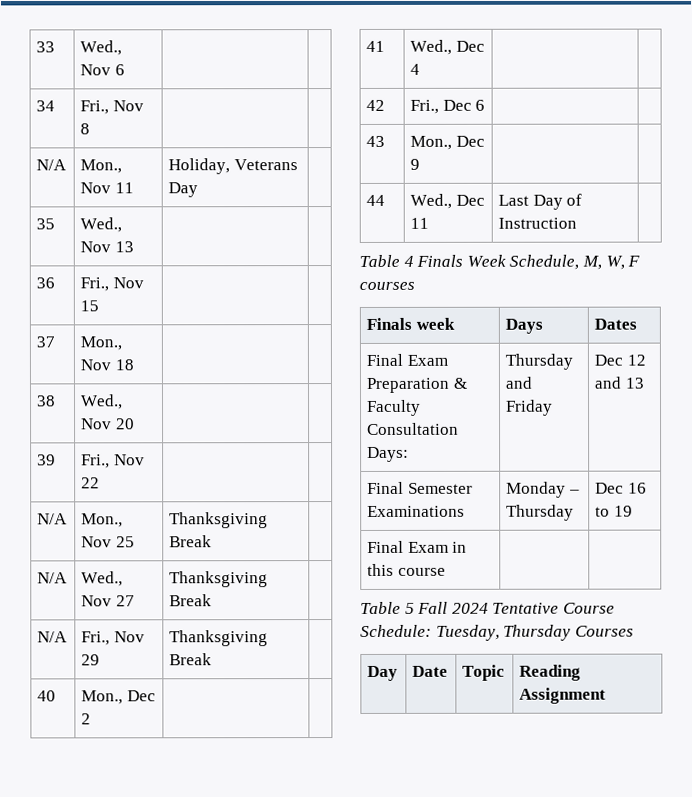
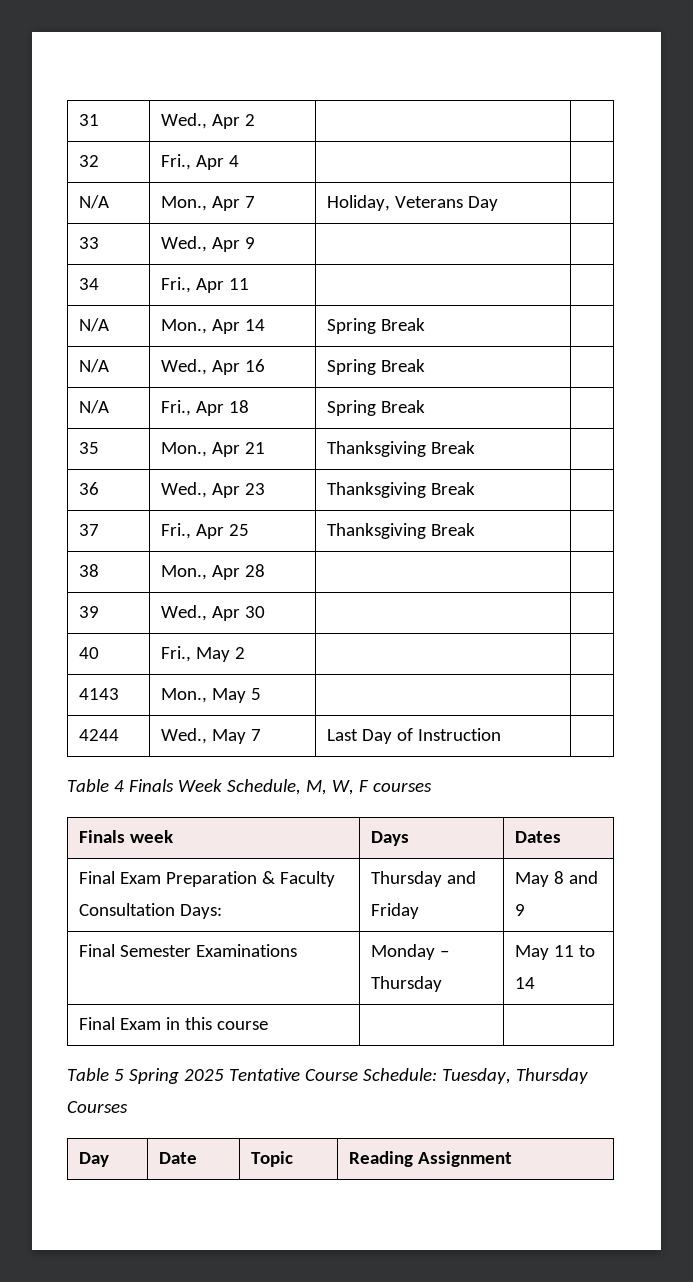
+ 31 | Wed., Apr 2 | |
+ 32 | Fri., Apr 4 | |
+ N/A | Mon., Apr 7 | Holiday, Veterans Day |
- 33 | Wed., Nov 6 | |
+ 33 | Wed., Apr 9 | |
- 34 | Fri., Nov 8 | |
- N/A | Mon., Nov 11 | Holiday, Veterans Day |
- 35 | Wed., Nov 13 | |
- 36 | Fri., Nov 15 | |
- 37 | Mon., Nov 18 | |
- 38 | Wed., Nov 20 | |
- 39 | Fri., Nov 22 | |
- N/A | Mon., Nov 25 | Thanksgiving Break |
- N/A | Wed., Nov 27 | Thanksgiving Break |
- N/A | Fri., Nov 29 | Thanksgiving Break |
+ 34 | Fri., Apr 11 | |
+ N/A | Mon., Apr 14 | Spring Break |
+ N/A | Wed., Apr 16 | Spring Break |
+ N/A | Fri., Apr 18 | Spring Break |
+ 35 | Mon., Apr 21 | Thanksgiving Break |
+ 36 | Wed., Apr 23 | Thanksgiving Break |
+ 37 | Fri., Apr 25 | Thanksgiving Break |
+ 38 | Mon., Apr 28 | |
+ 39 | Wed., Apr 30 | |
- 40 | Mon., Dec 2 | |
- 41 | Wed., Dec 4 | |
- 42 | Fri., Dec 6 | |
- 43 | Mon., Dec 9 | |
- 44 | Wed., Dec 11 | Last Day of Instruction |
+ 40 | Fri., May 2 | |
+ 4143 | Mon., May 5 | |
+ 4244 | Wed., May 7 | Last Day of Instruction |
- Final Exam Preparation & Faculty Consultation Days: | Thursday and Friday | Dec 12 and 13
+ Final Exam Preparation & Faculty Consultation Days: | Thursday and Friday | May 8 and 9
- Final Semester Examinations | Monday – Thursday | Dec 16 to 19
+ Final Semester Examinations | Monday – Thursday | May 11 to 14
- Table 5 Fall 2024 Tentative Course Schedule: Tuesday, Thursday Courses
+ Table 5 Spring 2025 Tentative Course Schedule: Tuesday, Thursday Courses

